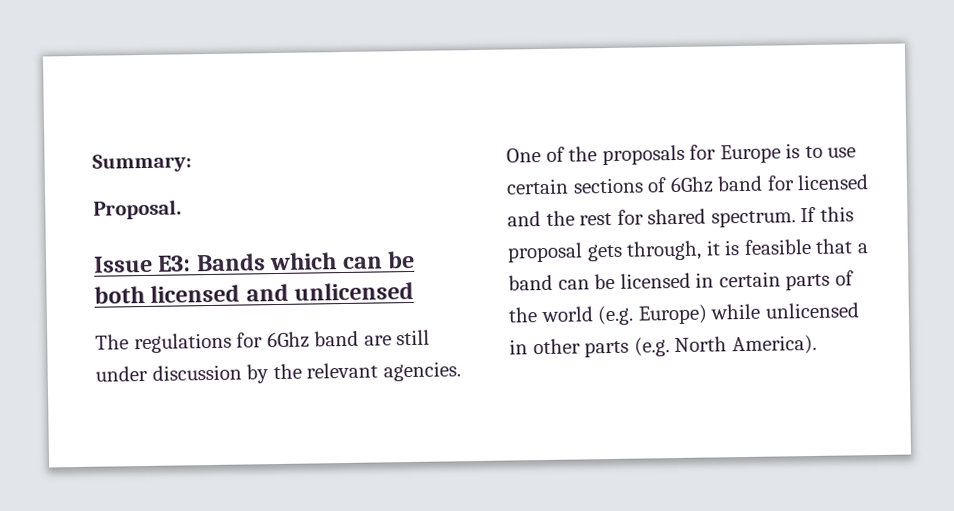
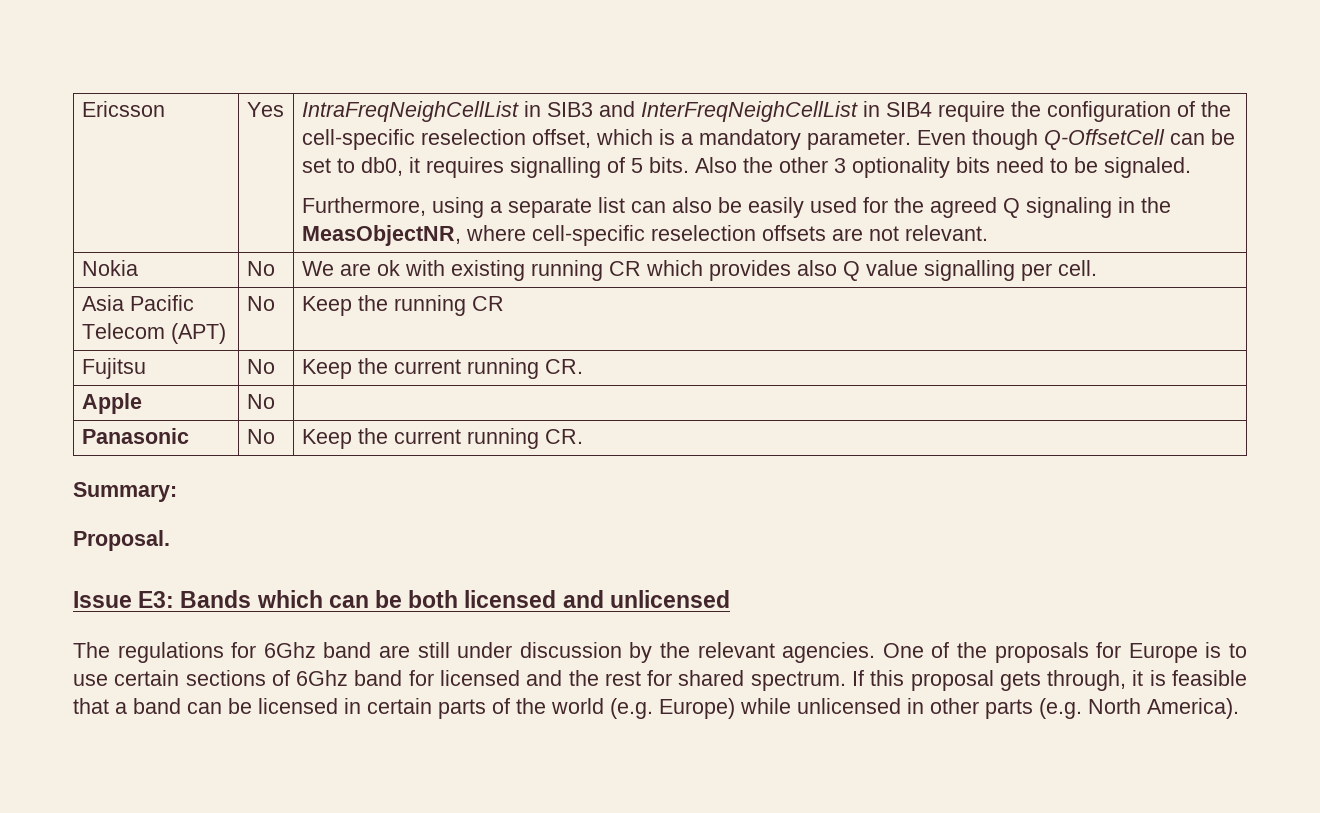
+ Ericsson | Yes | IntraFreqNeighCellList in SIB3 and InterFreqNeighCellList in SIB4 require the configuration of the cell-specific reselection offset, which is a mandatory parameter. Even though Q-OffsetCell can be set to db0, it requires signalling of 5 bits. Also the other 3 optionality bits need to be signaled.
+ Furthermore, using a separate list can also be easily used for the agreed Q signaling in the MeasObjectNR, where cell-specific reselection offsets are not relevant.
+ Nokia | No | We are ok with existing running CR which provides also Q value signalling per cell.
+ Asia Pacific Telecom (APT) | No | Keep the running CR
+ Fujitsu | No | Keep the current running CR.
+ Apple | No |
+ Panasonic | No | Keep the current running CR.

